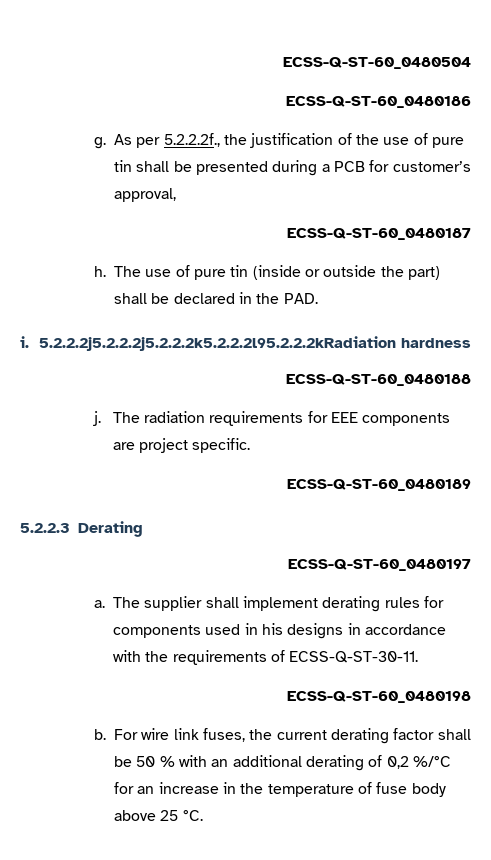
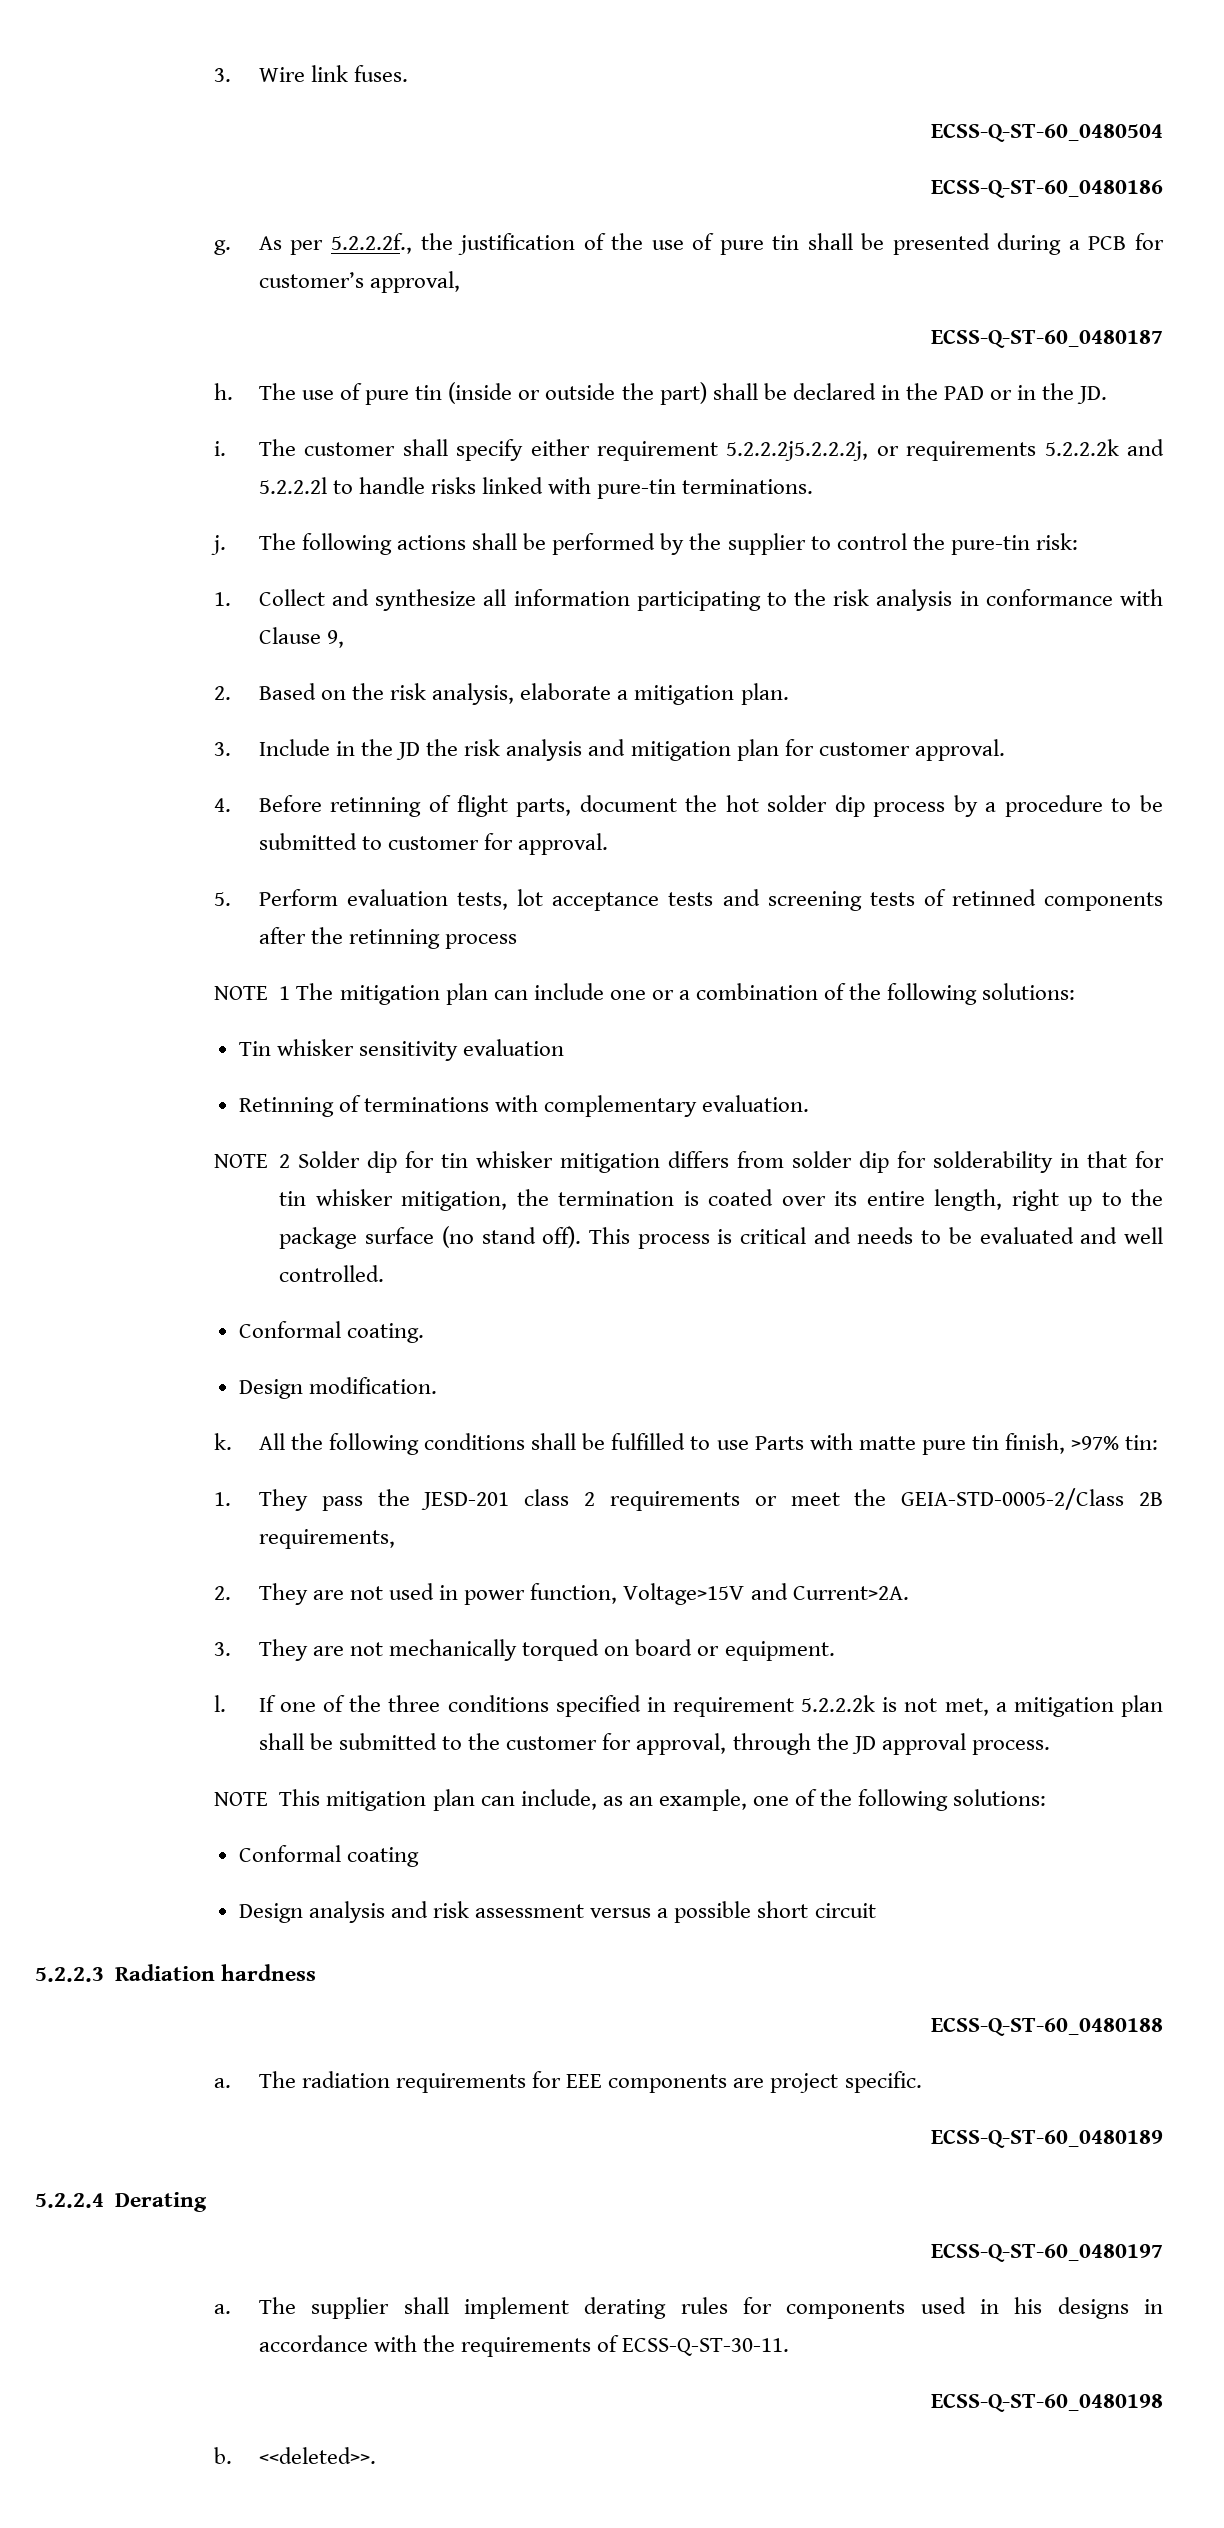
+ 3. Wire link fuses.
- The use of pure tin (inside or outside the part) shall be declared in the PAD.
- i. 5.2.2.2j5.2.2.2j5.2.2.2k5.2.2.2l95.2.2.2kRadiation hardness
+ The use of pure tin (inside or outside the part) shall be declared in the PAD or in the JD.
+ i. The customer shall specify either requirement 5.2.2.2j5.2.2.2j, or requirements 5.2.2.2k and 5.2.2.2l to handle risks linked with pure-tin terminations.
+ j. The following actions shall be performed by the supplier to control the pure-tin risk:
+ 1. Collect and synthesize all information participating to the risk analysis in conformance with Clause 9,
+ 2. Based on the risk analysis, elaborate a mitigation plan.
+ 3. Include in the JD the risk analysis and mitigation plan for customer approval.
+ 4. Before retinning of flight parts, document the hot solder dip process by a procedure to be submitted to customer for approval.
+ 5. Perform evaluation tests, lot acceptance tests and screening tests of retinned components after the retinning process
+ NOTE 1 The mitigation plan can include one or a combination of the following solutions:
+ Tin whisker sensitivity evaluation
+ Retinning of terminations with complementary evaluation.
+ NOTE 2 Solder dip for tin whisker mitigation differs from solder dip for solderability in that for tin whisker mitigation, the termination is coated over its entire length, right up to the package surface (no stand off). This process is critical and needs to be evaluated and well controlled.
+ Conformal coating.
+ Design modification.
+ k. All the following conditions shall be fulfilled to use Parts with matte pure tin finish, >97% tin:
+ 1. They pass the JESD-201 class 2 requirements or meet the GEIA-STD-0005-2/Class 2B requirements,
+ 2. They are not used in power function, Voltage>15V and Current>2A.
+ 3. They are not mechanically torqued on board or equipment.
+ l. If one of the three conditions specified in requirement 5.2.2.2k is not met, a mitigation plan shall be submitted to the customer for approval, through the JD approval process.
+ NOTE This mitigation plan can include, as an example, one of the following solutions:
+ Conformal coating
+ Design analysis and risk assessment versus a possible short circuit
+ 5.2.2.3 Radiation hardness
  ECSS-Q-ST-60_0480188
- j.
+ a.
- 5.2.2.3 Derating
+ 5.2.2.4 Derating
- For wire link fuses, the current derating factor shall be 50 % with an additional derating of 0,2 %/°C for an increase in the temperature of fuse body above 25 °C.
+ <<deleted>>.

